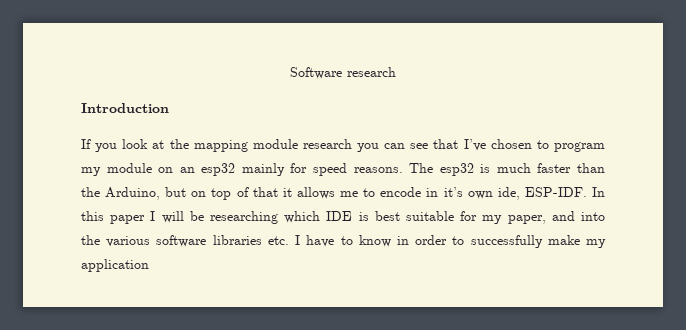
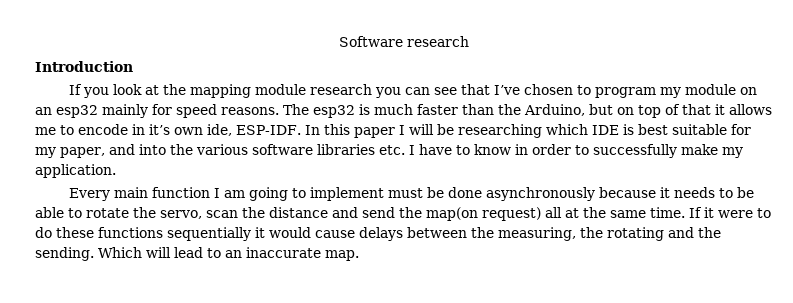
- In this paper I will be researching which IDE is best suitable for my paper, and into the various software libraries etc. I have to know in order to successfully make my application
+ In this paper I will be researching which IDE is best suitable for my paper, and into the various software libraries etc. I have to know in order to successfully make my application.
+ Every main function I am going to implement must be done asynchronously because it needs to be able to rotate the servo, scan the distance and send the map(on request) all at the same time. If it were to do these functions sequentially it would cause delays between the measuring, the rotating and the sending. Which will lead to an inaccurate map.

